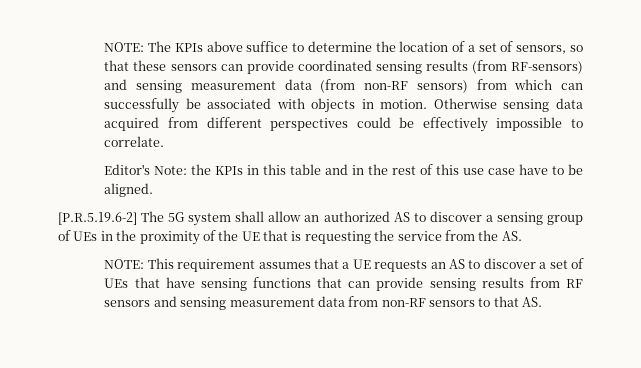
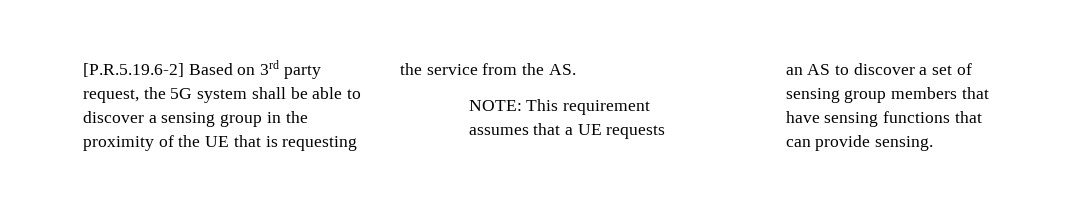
- NOTE: The KPIs above suffice to determine the location of a set of sensors, so that these sensors can provide coordinated sensing results (from RF-sensors) and sensing measurement data (from non-RF sensors) from which can successfully be associated with objects in motion. Otherwise sensing data acquired from different perspectives could be effectively impossible to correlate.
- Editor's Note: the KPIs in this table and in the rest of this use case have to be aligned.
- [P.R.5.19.6-2] The 5G system shall allow an authorized AS to discover a sensing group of UEs in the proximity of the UE that is requesting the service from the AS.
+ [P.R.5.19.6-2] Based on 3rd party request, the 5G system shall be able to discover a sensing group in the proximity of the UE that is requesting the service from the AS.
- NOTE: This requirement assumes that a UE requests an AS to discover a set of UEs that have sensing functions that can provide sensing results from RF sensors and sensing measurement data from non-RF sensors to that AS.
+ NOTE: This requirement assumes that a UE requests an AS to discover a set of sensing group members that have sensing functions that can provide sensing.

